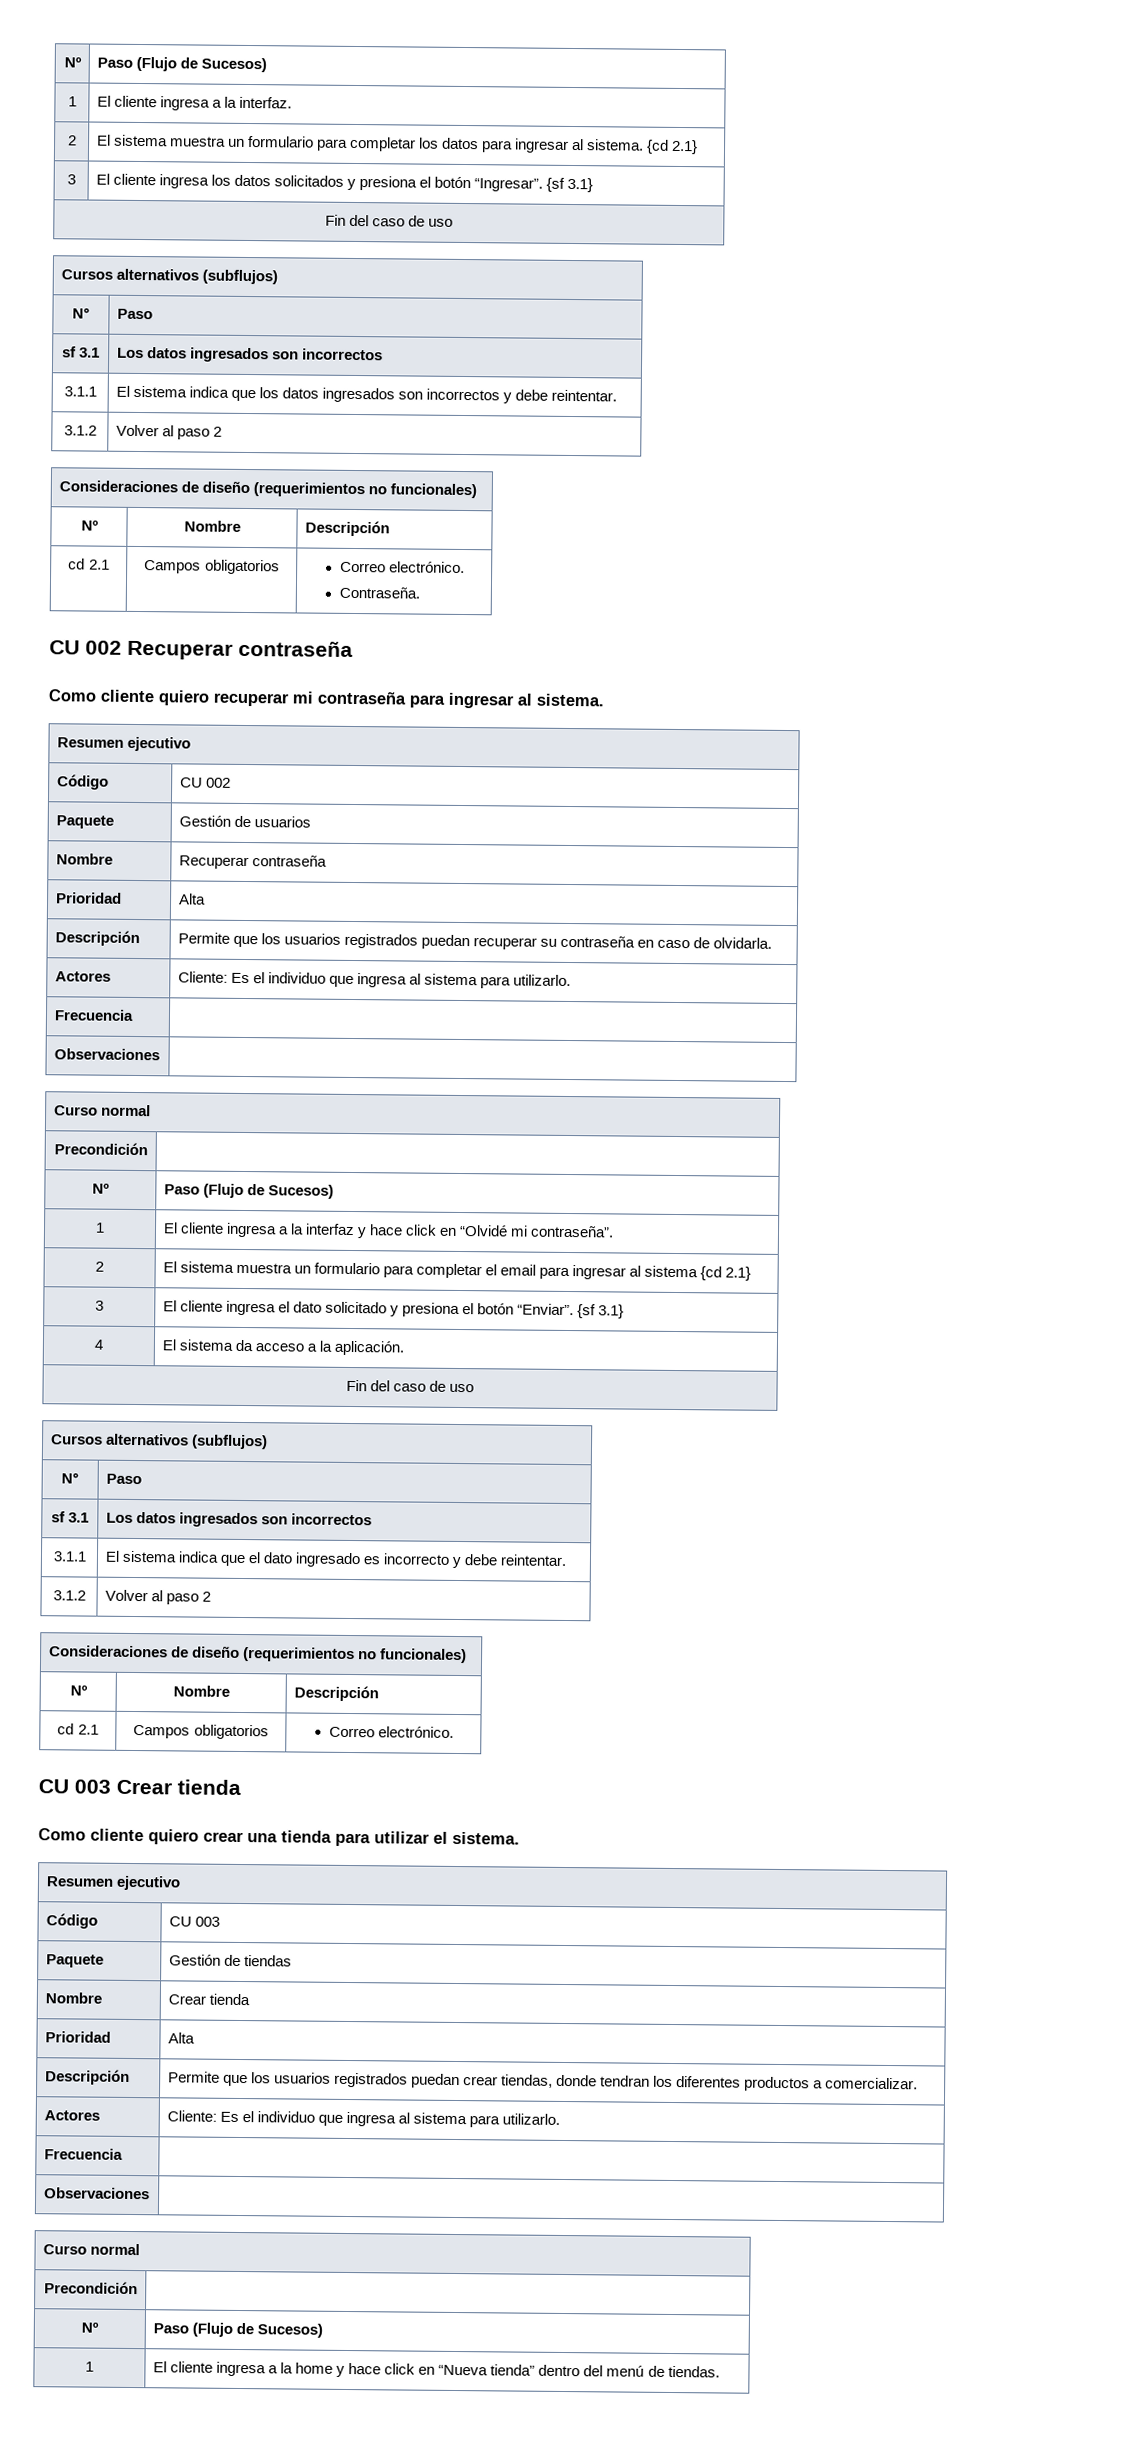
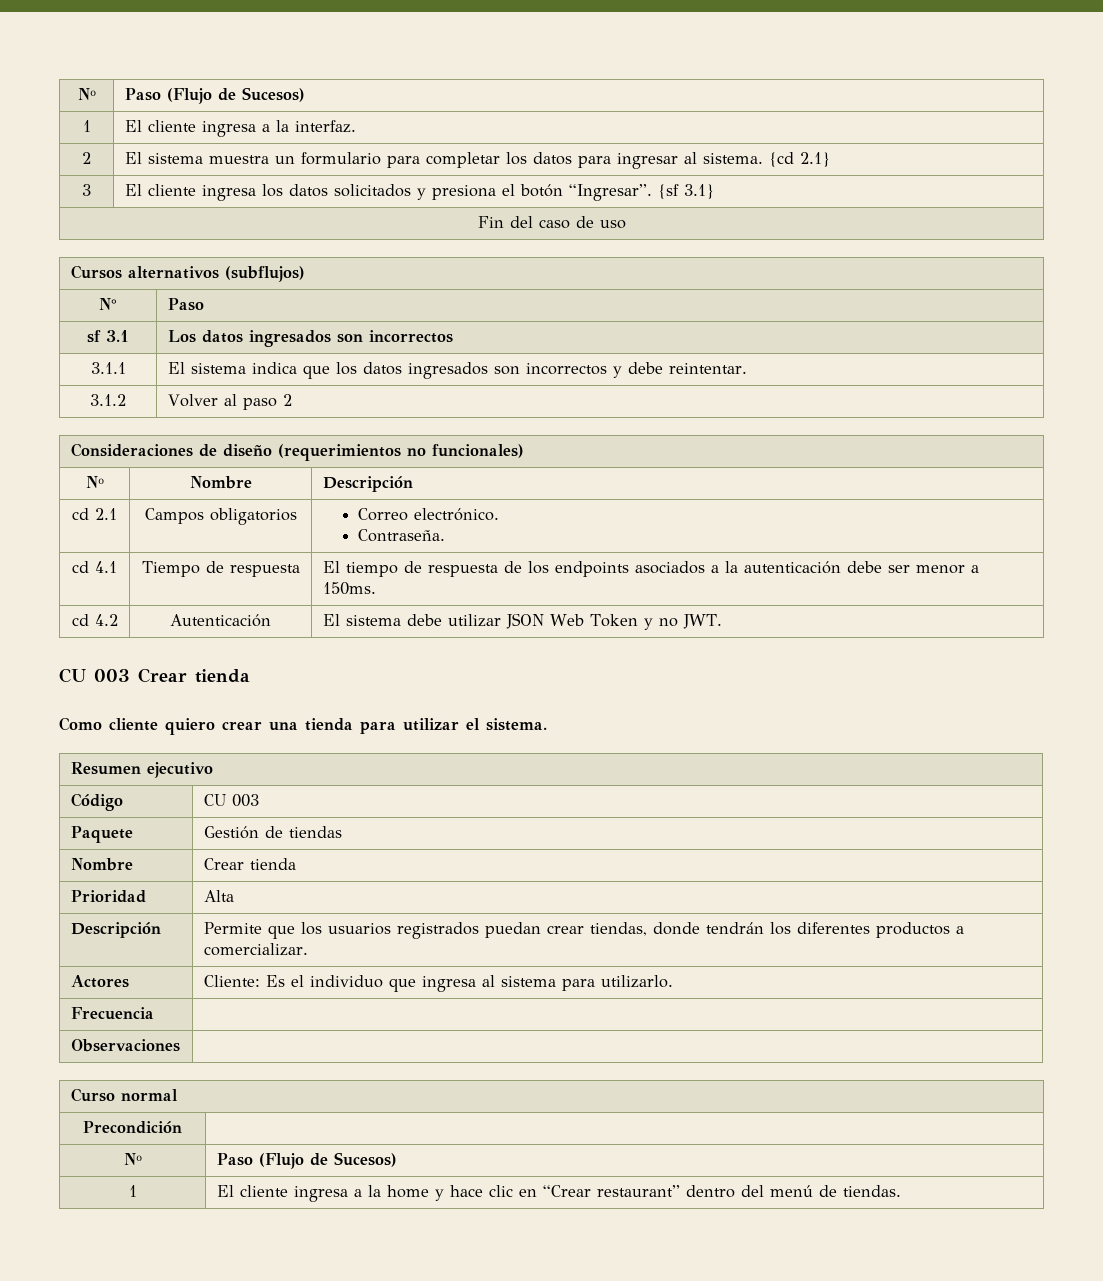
- CU 002 Recuperar contraseña
- Como cliente quiero recuperar mi contraseña para ingresar al sistema.
- Resumen ejecutivo
- Código | CU 002
- Paquete | Gestión de usuarios
- Nombre | Recuperar contraseña
- Prioridad | Alta
- Descripción | Permite que los usuarios registrados puedan recuperar su contraseña en caso de olvidarla.
- Actores | Cliente: Es el individuo que ingresa al sistema para utilizarlo.
- Frecuencia |
- Observaciones |
- Curso normal
- Precondición |
- Nº | Paso (Flujo de Sucesos)
- 1 | El cliente ingresa a la interfaz y hace click en “Olvidé mi contraseña”.
- 2 | El sistema muestra un formulario para completar el email para ingresar al sistema {cd 2.1}
- 3 | El cliente ingresa el dato solicitado y presiona el botón “Enviar”. {sf 3.1}
- 4 | El sistema da acceso a la aplicación.
- Fin del caso de uso
- Cursos alternativos (subflujos)
- N° | Paso
- sf 3.1 | Los datos ingresados son incorrectos
- 3.1.1 | El sistema indica que el dato ingresado es incorrecto y debe reintentar.
- 3.1.2 | Volver al paso 2
- Consideraciones de diseño (requerimientos no funcionales)
- Nº | Nombre | Descripción
- cd 2.1 | Campos obligatorios | Correo electrónico.
+ cd 4.1 | Tiempo de respuesta | El tiempo de respuesta de los endpoints asociados a la autenticación debe ser menor a 150ms.
+ cd 4.2 | Autenticación | El sistema debe utilizar JSON Web Token y no JWT.
- Descripción | Permite que los usuarios registrados puedan crear tiendas, donde tendran los diferentes productos a comercializar.
+ Descripción | Permite que los usuarios registrados puedan crear tiendas, donde tendrán los diferentes productos a comercializar.
- 1 | El cliente ingresa a la home y hace click en “Nueva tienda” dentro del menú de tiendas.
+ 1 | El cliente ingresa a la home y hace clic en “Crear restaurant” dentro del menú de tiendas.

